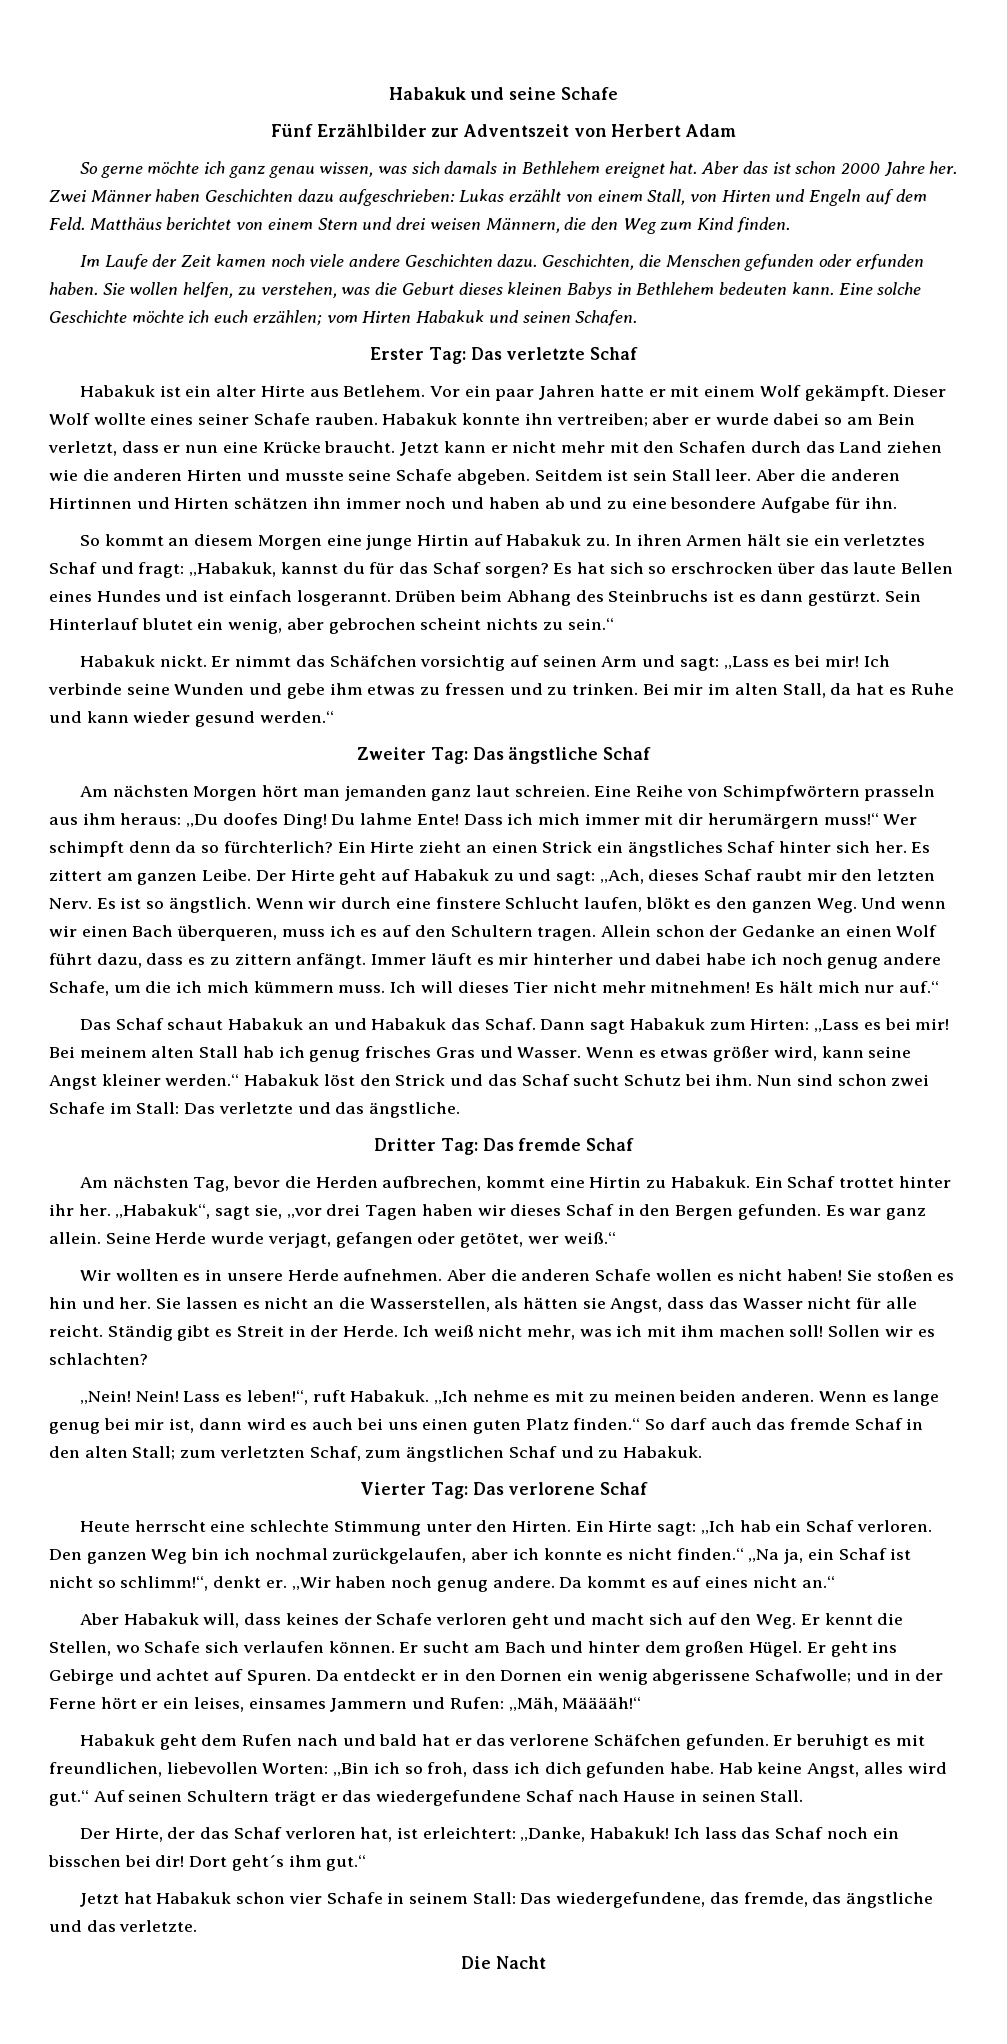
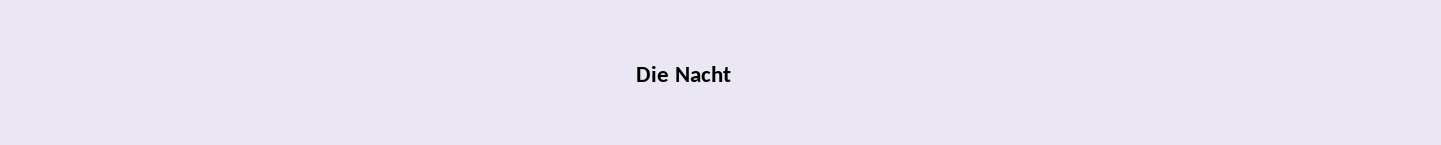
- Habakuk und seine Schafe
- Fünf Erzählbilder zur Adventszeit von Herbert Adam
- So gerne möchte ich ganz genau wissen, was sich damals in Bethlehem ereignet hat. Aber das ist schon 2000 Jahre her. Zwei Männer haben Geschichten dazu aufgeschrieben: Lukas erzählt von einem Stall, von Hirten und Engeln auf dem Feld. Matthäus berichtet von einem Stern und drei weisen Männern, die den Weg zum Kind finden.
- Im Laufe der Zeit kamen noch viele andere Geschichten dazu. Geschichten, die Menschen gefunden oder erfunden haben. Sie wollen helfen, zu verstehen, was die Geburt dieses kleinen Babys in Bethlehem bedeuten kann. Eine solche Geschichte möchte ich euch erzählen; vom Hirten Habakuk und seinen Schafen.
- Erster Tag: Das verletzte Schaf
- Habakuk ist ein alter Hirte aus Betlehem. Vor ein paar Jahren hatte er mit einem Wolf gekämpft. Dieser Wolf wollte eines seiner Schafe rauben. Habakuk konnte ihn vertreiben; aber er wurde dabei so am Bein verletzt, dass er nun eine Krücke braucht. Jetzt kann er nicht mehr mit den Schafen durch das Land ziehen wie die anderen Hirten und musste seine Schafe abgeben. Seitdem ist sein Stall leer. Aber die anderen Hirtinnen und Hirten schätzen ihn immer noch und haben ab und zu eine besondere Aufgabe für ihn.
- So kommt an diesem Morgen eine junge Hirtin auf Habakuk zu. In ihren Armen hält sie ein verletztes Schaf und fragt: „Habakuk, kannst du für das Schaf sorgen? Es hat sich so erschrocken über das laute Bellen eines Hundes und ist einfach losgerannt. Drüben beim Abhang des Steinbruchs ist es dann gestürzt. Sein Hinterlauf blutet ein wenig, aber gebrochen scheint nichts zu sein.“
- Habakuk nickt. Er nimmt das Schäfchen vorsichtig auf seinen Arm und sagt: „Lass es bei mir! Ich verbinde seine Wunden und gebe ihm etwas zu fressen und zu trinken. Bei mir im alten Stall, da hat es Ruhe und kann wieder gesund werden.“
- Zweiter Tag: Das ängstliche Schaf
- Am nächsten Morgen hört man jemanden ganz laut schreien. Eine Reihe von Schimpfwörtern prasseln aus ihm heraus: „Du doofes Ding! Du lahme Ente! Dass ich mich immer mit dir herumärgern muss!“ Wer schimpft denn da so fürchterlich? Ein Hirte zieht an einen Strick ein ängstliches Schaf hinter sich her. Es zittert am ganzen Leibe. Der Hirte geht auf Habakuk zu und sagt: „Ach, dieses Schaf raubt mir den letzten Nerv. Es ist so ängstlich. Wenn wir durch eine finstere Schlucht laufen, blökt es den ganzen Weg. Und wenn wir einen Bach überqueren, muss ich es auf den Schultern tragen. Allein schon der Gedanke an einen Wolf führt dazu, dass es zu zittern anfängt. Immer läuft es mir hinterher und dabei habe ich noch genug andere Schafe, um die ich mich kümmern muss. Ich will dieses Tier nicht mehr mitnehmen! Es hält mich nur auf.“
- Das Schaf schaut Habakuk an und Habakuk das Schaf. Dann sagt Habakuk zum Hirten: „Lass es bei mir! Bei meinem alten Stall hab ich genug frisches Gras und Wasser. Wenn es etwas größer wird, kann seine Angst kleiner werden.“ Habakuk löst den Strick und das Schaf sucht Schutz bei ihm. Nun sind schon zwei Schafe im Stall: Das verletzte und das ängstliche.
- Dritter Tag: Das fremde Schaf
- Am nächsten Tag, bevor die Herden aufbrechen, kommt eine Hirtin zu Habakuk. Ein Schaf trottet hinter ihr her. „Habakuk“, sagt sie, „vor drei Tagen haben wir dieses Schaf in den Bergen gefunden. Es war ganz allein. Seine Herde wurde verjagt, gefangen oder getötet, wer weiß.“
- Wir wollten es in unsere Herde aufnehmen. Aber die anderen Schafe wollen es nicht haben! Sie stoßen es hin und her. Sie lassen es nicht an die Wasserstellen, als hätten sie Angst, dass das Wasser nicht für alle reicht. Ständig gibt es Streit in der Herde. Ich weiß nicht mehr, was ich mit ihm machen soll! Sollen wir es schlachten?
- „Nein! Nein! Lass es leben!“, ruft Habakuk. „Ich nehme es mit zu meinen beiden anderen. Wenn es lange genug bei mir ist, dann wird es auch bei uns einen guten Platz finden.“ So darf auch das fremde Schaf in den alten Stall; zum verletzten Schaf, zum ängstlichen Schaf und zu Habakuk.
- Vierter Tag: Das verlorene Schaf
- Heute herrscht eine schlechte Stimmung unter den Hirten. Ein Hirte sagt: „Ich hab ein Schaf verloren. Den ganzen Weg bin ich nochmal zurückgelaufen, aber ich konnte es nicht finden.“ „Na ja, ein Schaf ist nicht so schlimm!“, denkt er. „Wir haben noch genug andere. Da kommt es auf eines nicht an.“
- Aber Habakuk will, dass keines der Schafe verloren geht und macht sich auf den Weg. Er kennt die Stellen, wo Schafe sich verlaufen können. Er sucht am Bach und hinter dem großen Hügel. Er geht ins Gebirge und achtet auf Spuren. Da entdeckt er in den Dornen ein wenig abgerissene Schafwolle; und in der Ferne hört er ein leises, einsames Jammern und Rufen: „Mäh, Määääh!“
- Habakuk geht dem Rufen nach und bald hat er das verlorene Schäfchen gefunden. Er beruhigt es mit freundlichen, liebevollen Worten: „Bin ich so froh, dass ich dich gefunden habe. Hab keine Angst, alles wird gut.“ Auf seinen Schultern trägt er das wiedergefundene Schaf nach Hause in seinen Stall.
- Der Hirte, der das Schaf verloren hat, ist erleichtert: „Danke, Habakuk! Ich lass das Schaf noch ein bisschen bei dir! Dort geht´s ihm gut.“
- Jetzt hat Habakuk schon vier Schafe in seinem Stall: Das wiedergefundene, das fremde, das ängstliche und das verletzte.

